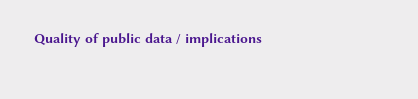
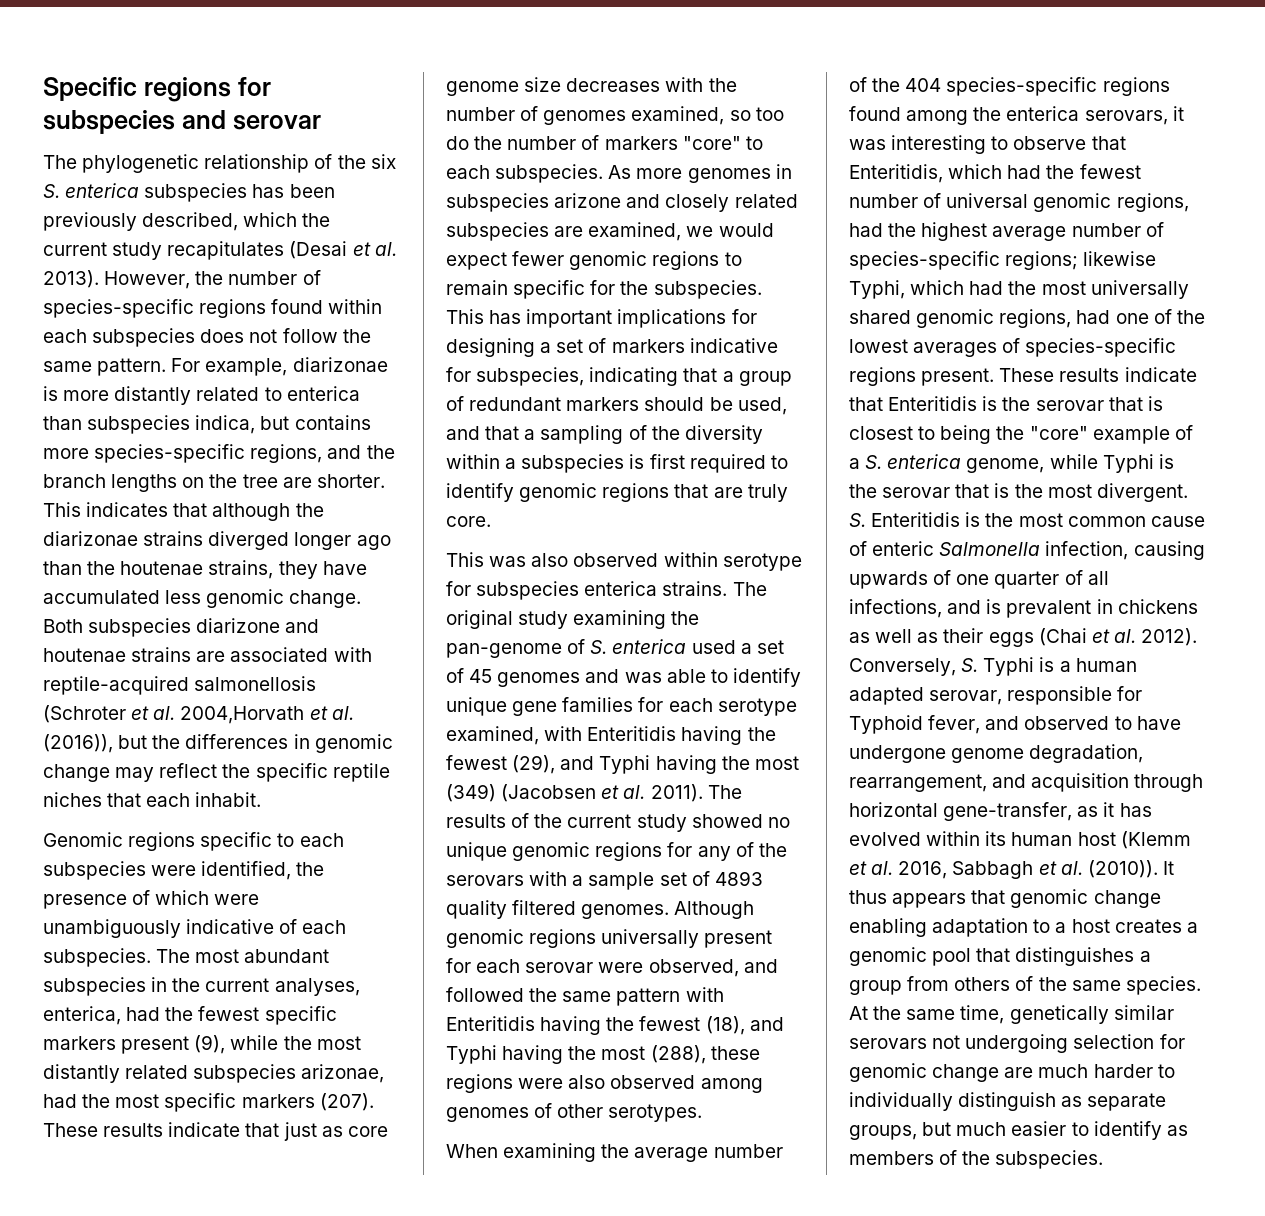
- Quality of public data / implications
+ Specific regions for subspecies and serovar
+ The phylogenetic relationship of the six S. enterica subspecies has been previously described, which the current study recapitulates (Desai et al. 2013). However, the number of species-specific regions found within each subspecies does not follow the same pattern. For example, diarizonae is more distantly related to enterica than subspecies indica, but contains more species-specific regions, and the branch lengths on the tree are shorter. This indicates that although the diarizonae strains diverged longer ago than the houtenae strains, they have accumulated less genomic change. Both subspecies diarizone and houtenae strains are associated with reptile-acquired salmonellosis (Schroter et al. 2004,Horvath et al. (2016)), but the differences in genomic change may reflect the specific reptile niches that each inhabit.
+ Genomic regions specific to each subspecies were identified, the presence of which were unambiguously indicative of each subspecies. The most abundant subspecies in the current analyses, enterica, had the fewest specific markers present (9), while the most distantly related subspecies arizonae, had the most specific markers (207). These results indicate that just as core genome size decreases with the number of genomes examined, so too do the number of markers "core" to each subspecies. As more genomes in subspecies arizone and closely related subspecies are examined, we would expect fewer genomic regions to remain specific for the subspecies. This has important implications for designing a set of markers indicative for subspecies, indicating that a group of redundant markers should be used, and that a sampling of the diversity within a subspecies is first required to identify genomic regions that are truly core.
+ This was also observed within serotype for subspecies enterica strains. The original study examining the pan-genome of S. enterica used a set of 45 genomes and was able to identify unique gene families for each serotype examined, with Enteritidis having the fewest (29), and Typhi having the most (349) (Jacobsen et al. 2011). The results of the current study showed no unique genomic regions for any of the serovars with a sample set of 4893 quality filtered genomes. Although genomic regions universally present for each serovar were observed, and followed the same pattern with Enteritidis having the fewest (18), and Typhi having the most (288), these regions were also observed among genomes of other serotypes.
+ When examining the average number of the 404 species-specific regions found among the enterica serovars, it was interesting to observe that Enteritidis, which had the fewest number of universal genomic regions, had the highest average number of species-specific regions; likewise Typhi, which had the most universally shared genomic regions, had one of the lowest averages of species-specific regions present. These results indicate that Enteritidis is the serovar that is closest to being the "core" example of a S. enterica genome, while Typhi is the serovar that is the most divergent. S. Enteritidis is the most common cause of enteric Salmonella infection, causing upwards of one quarter of all infections, and is prevalent in chickens as well as their eggs (Chai et al. 2012). Conversely, S. Typhi is a human adapted serovar, responsible for Typhoid fever, and observed to have undergone genome degradation, rearrangement, and acquisition through horizontal gene-transfer, as it has evolved within its human host (Klemm et al. 2016, Sabbagh et al. (2010)). It thus appears that genomic change enabling adaptation to a host creates a genomic pool that distinguishes a group from others of the same species. At the same time, genetically similar serovars not undergoing selection for genomic change are much harder to individually distinguish as separate groups, but much easier to identify as members of the subspecies.

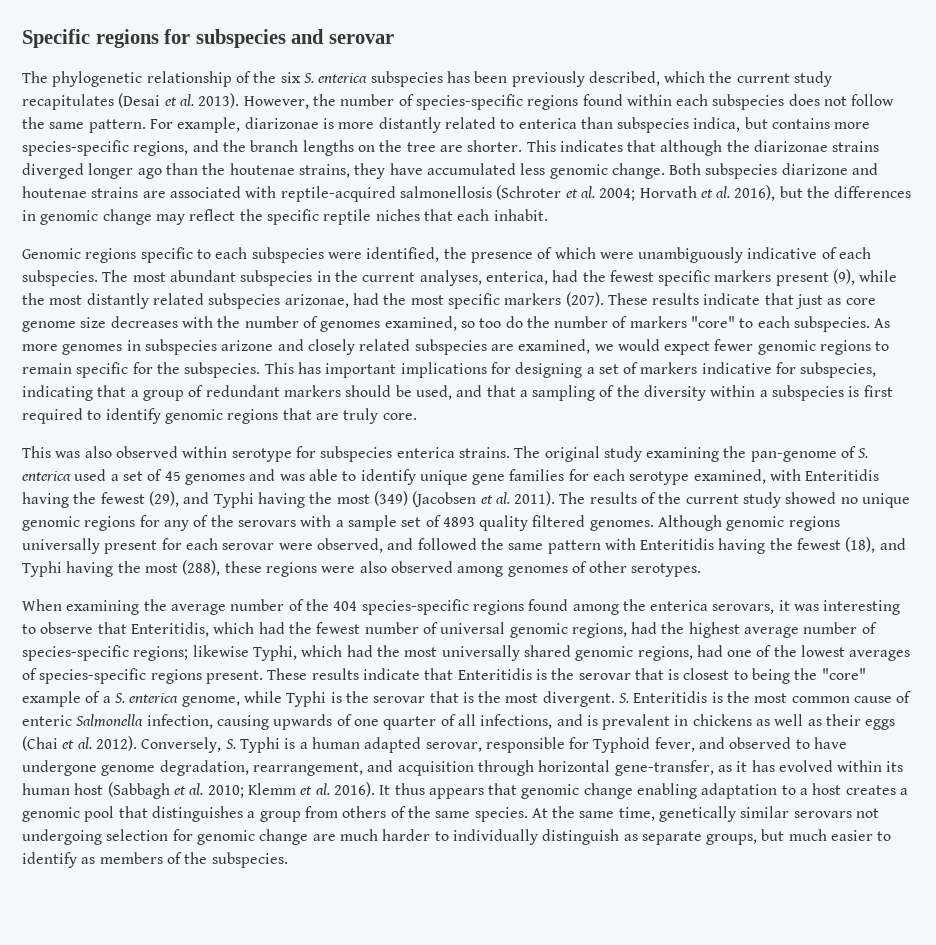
- Both subspecies diarizone and houtenae strains are associated with reptile-acquired salmonellosis (Schroter et al. 2004,Horvath et al. (2016)), but the differences in genomic change may reflect the specific reptile niches that each inhabit.
+ Both subspecies diarizone and houtenae strains are associated with reptile-acquired salmonellosis (Schroter et al. 2004; Horvath et al. 2016), but the differences in genomic change may reflect the specific reptile niches that each inhabit.
- Conversely, S. Typhi is a human adapted serovar, responsible for Typhoid fever, and observed to have undergone genome degradation, rearrangement, and acquisition through horizontal gene-transfer, as it has evolved within its human host (Klemm et al. 2016, Sabbagh et al. (2010)).
+ Conversely, S. Typhi is a human adapted serovar, responsible for Typhoid fever, and observed to have undergone genome degradation, rearrangement, and acquisition through horizontal gene-transfer, as it has evolved within its human host (Sabbagh et al. 2010; Klemm et al. 2016).

